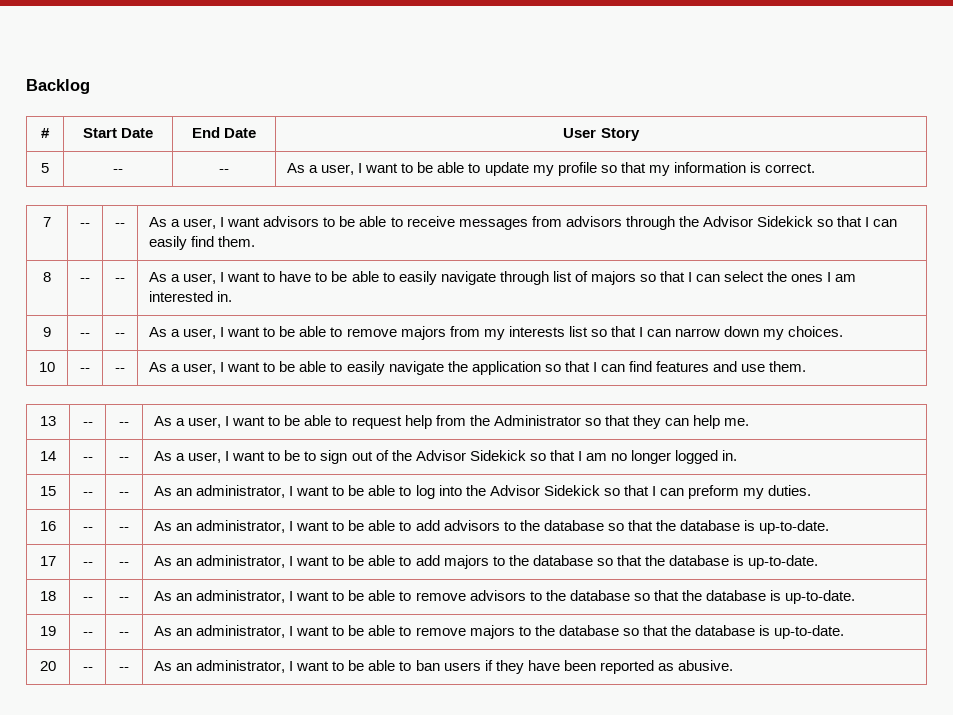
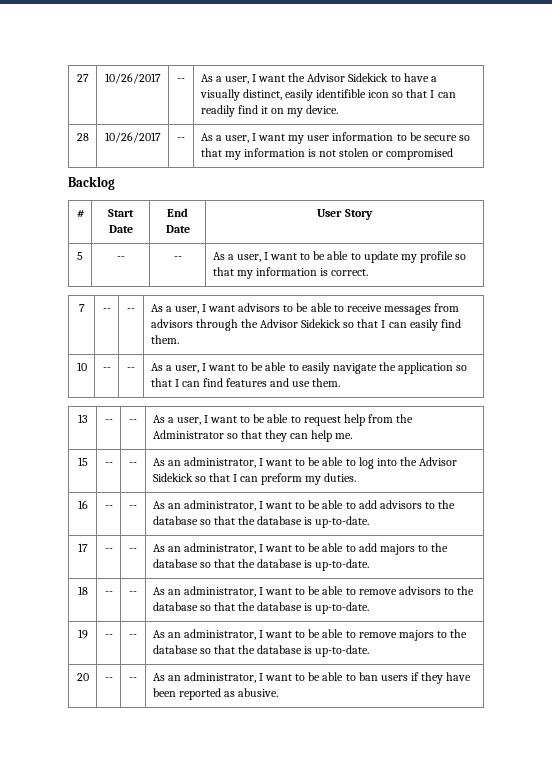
+ 27 | 10/26/2017 | -- | As a user, I want the Advisor Sidekick to have a visually distinct, easily identifible icon so that I can readily find it on my device.
+ 28 | 10/26/2017 | -- | As a user, I want my user information to be secure so that my information is not stolen or compromised
- 8 | -- | -- | As a user, I want to have to be able to easily navigate through list of majors so that I can select the ones I am interested in.
- 9 | -- | -- | As a user, I want to be able to remove majors from my interests list so that I can narrow down my choices.
- 14 | -- | -- | As a user, I want to be to sign out of the Advisor Sidekick so that I am no longer logged in.

